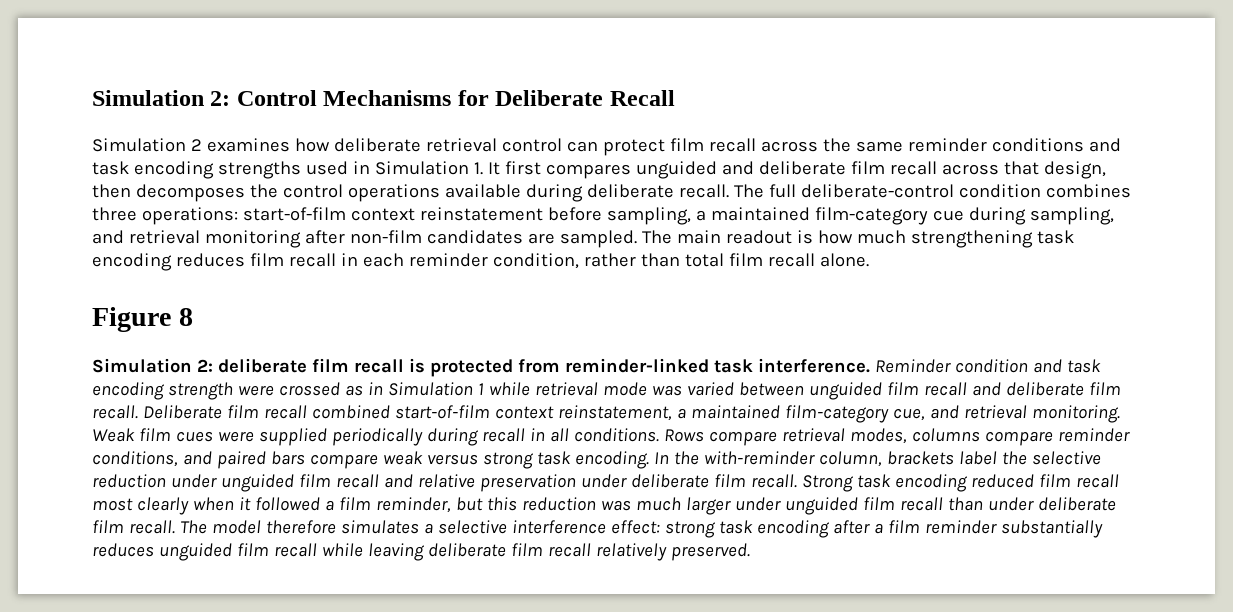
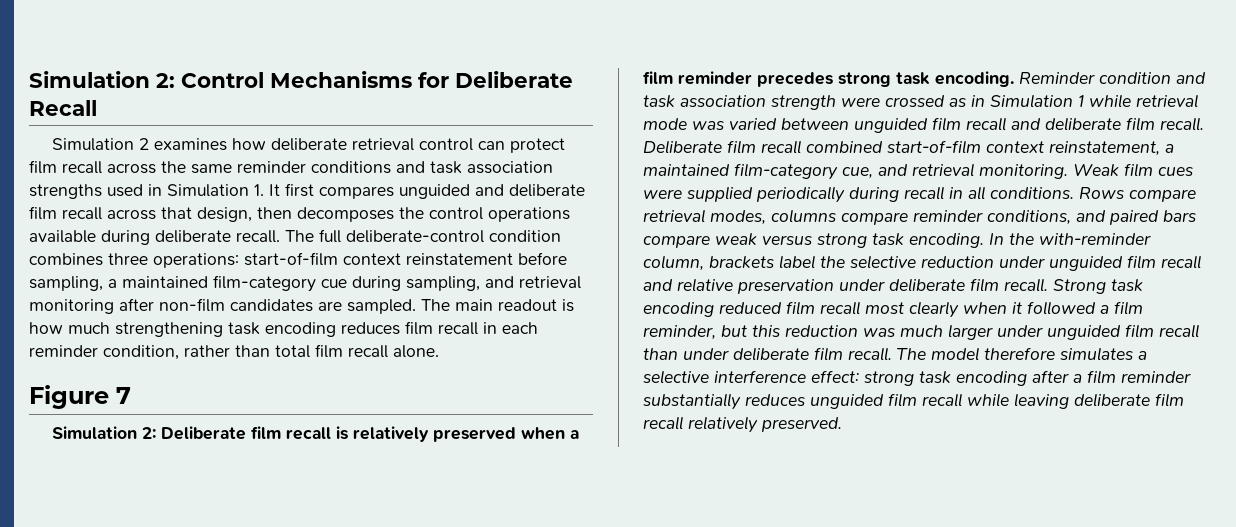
- Simulation 2 examines how deliberate retrieval control can protect film recall across the same reminder conditions and task encoding strengths used in Simulation 1. It first compares unguided and deliberate film recall across that design, then decomposes the control operations available during deliberate recall.
+ Simulation 2 examines how deliberate retrieval control can protect film recall across the same reminder conditions and task association strengths used in Simulation 1. It first compares unguided and deliberate film recall across that design, then decomposes the control operations available during deliberate recall.
- Figure 8
- Simulation 2: deliberate film recall is protected from reminder-linked task interference.
+ Figure 7
+ Simulation 2: Deliberate film recall is relatively preserved when a film reminder precedes strong task encoding.
- Reminder condition and task encoding strength were crossed as in Simulation 1 while retrieval mode was varied between unguided film recall and deliberate film recall.
+ Reminder condition and task association strength were crossed as in Simulation 1 while retrieval mode was varied between unguided film recall and deliberate film recall.

